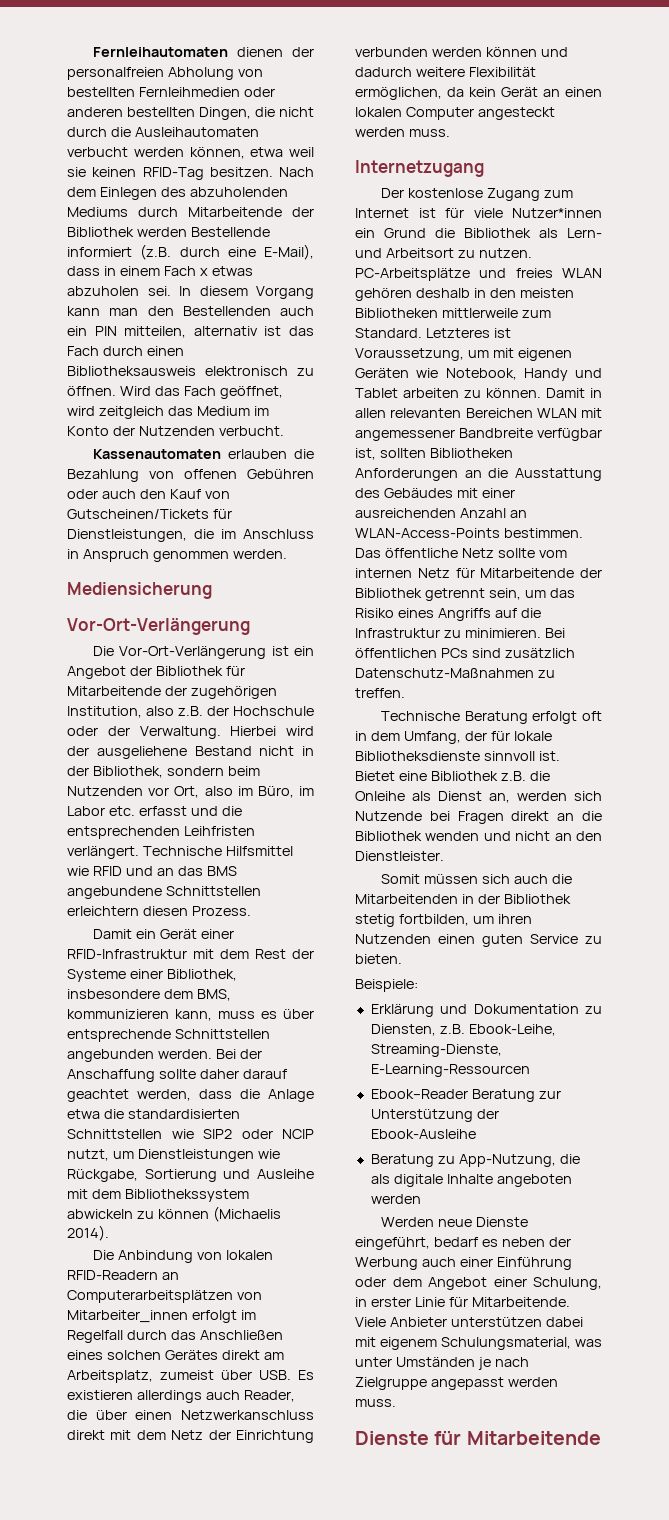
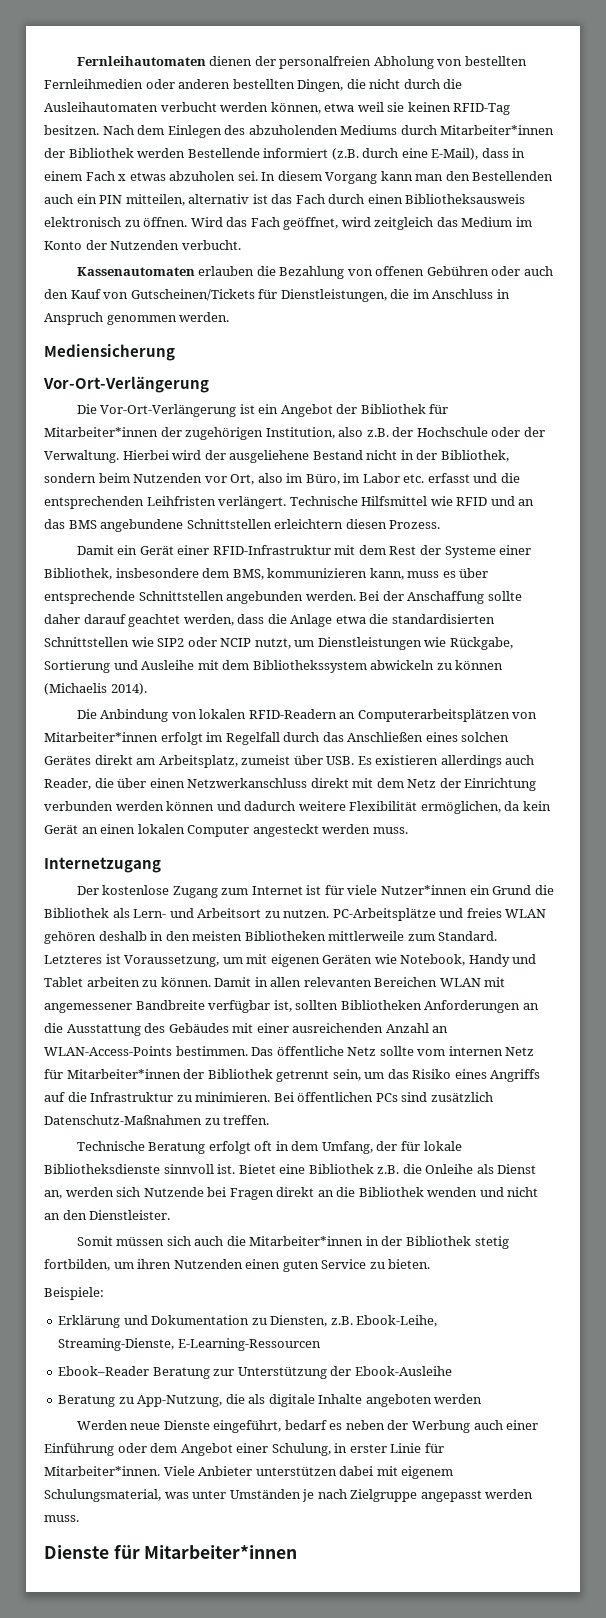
- Nach dem Einlegen des abzuholenden Mediums durch Mitarbeitende der Bibliothek werden Bestellende informiert (z.B. durch eine E-Mail), dass in einem Fach x etwas abzuholen sei.
+ Nach dem Einlegen des abzuholenden Mediums durch Mitarbeiter*innen der Bibliothek werden Bestellende informiert (z.B. durch eine E-Mail), dass in einem Fach x etwas abzuholen sei.
- Die Vor-Ort-Verlängerung ist ein Angebot der Bibliothek für Mitarbeitende der zugehörigen Institution, also z.B. der Hochschule oder der Verwaltung.
+ Die Vor-Ort-Verlängerung ist ein Angebot der Bibliothek für Mitarbeiter*innen der zugehörigen Institution, also z.B. der Hochschule oder der Verwaltung.
- Die Anbindung von lokalen RFID-Readern an Computerarbeitsplätzen von Mitarbeiter_innen erfolgt im Regelfall durch das Anschließen eines solchen Gerätes direkt am Arbeitsplatz, zumeist über USB. Es existieren allerdings auch Reader, die über einen Netzwerkanschluss direkt mit dem Netz der Einrichtung verbunden werden können und dadurch weitere Flexibilität ermöglichen, da kein Gerät an einen lokalen Computer angesteckt werden muss.
+ Die Anbindung von lokalen RFID-Readern an Computerarbeitsplätzen von Mitarbeiter*innen erfolgt im Regelfall durch das Anschließen eines solchen Gerätes direkt am Arbeitsplatz, zumeist über USB. Es existieren allerdings auch Reader, die über einen Netzwerkanschluss direkt mit dem Netz der Einrichtung verbunden werden können und dadurch weitere Flexibilität ermöglichen, da kein Gerät an einen lokalen Computer angesteckt werden muss.
- Das öffentliche Netz sollte vom internen Netz für Mitarbeitende der Bibliothek getrennt sein, um das Risiko eines Angriffs auf die Infrastruktur zu minimieren.
+ Das öffentliche Netz sollte vom internen Netz für Mitarbeiter*innen der Bibliothek getrennt sein, um das Risiko eines Angriffs auf die Infrastruktur zu minimieren.
- Somit müssen sich auch die Mitarbeitenden in der Bibliothek stetig fortbilden, um ihren Nutzenden einen guten Service zu bieten.
+ Somit müssen sich auch die Mitarbeiter*innen in der Bibliothek stetig fortbilden, um ihren Nutzenden einen guten Service zu bieten.
- Werden neue Dienste eingeführt, bedarf es neben der Werbung auch einer Einführung oder dem Angebot einer Schulung, in erster Linie für Mitarbeitende.
+ Werden neue Dienste eingeführt, bedarf es neben der Werbung auch einer Einführung oder dem Angebot einer Schulung, in erster Linie für Mitarbeiter*innen.
- Dienste für Mitarbeitende
+ Dienste für Mitarbeiter*innen

